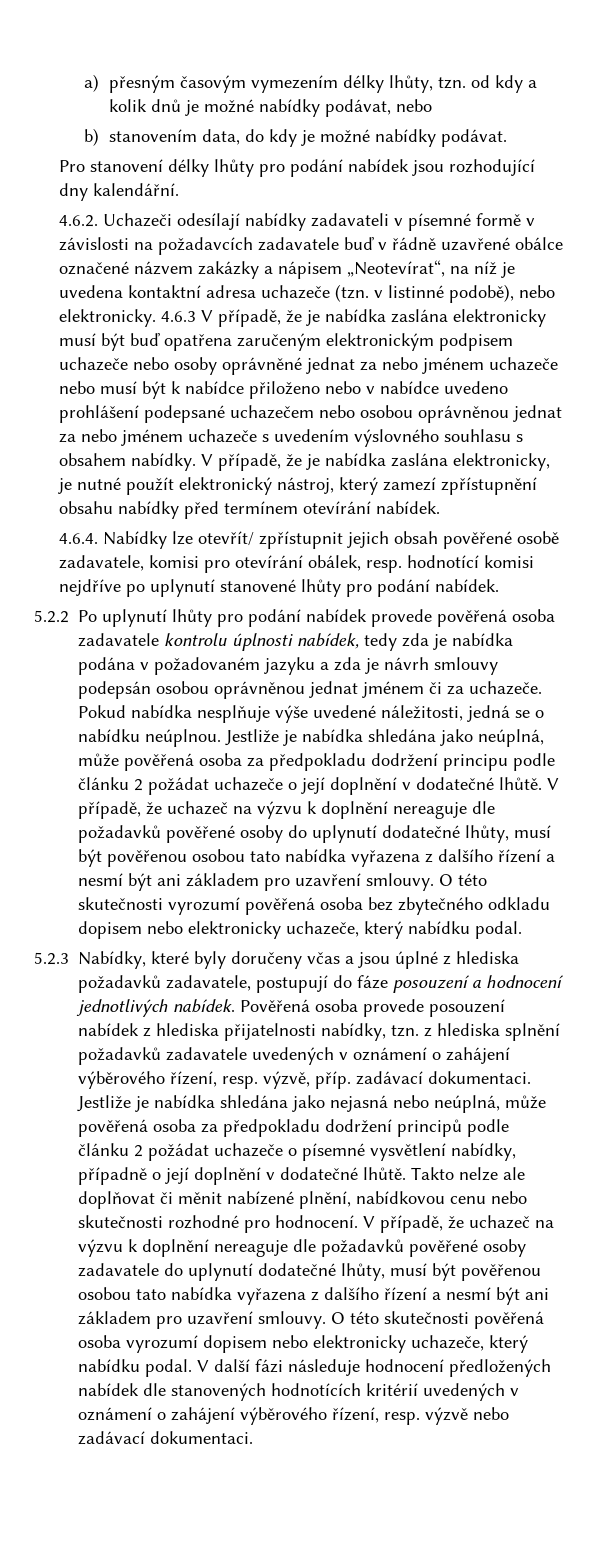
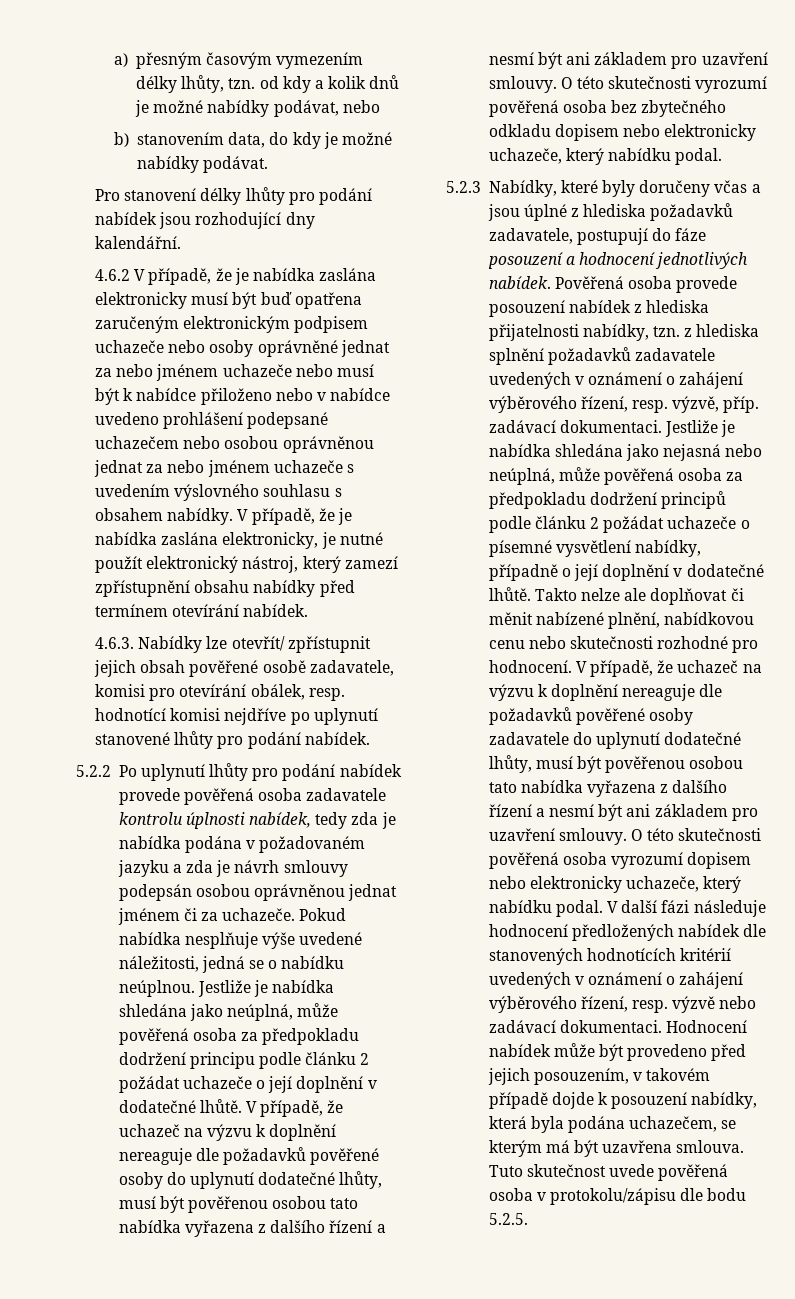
- 4.6.2. Uchazeči odesílají nabídky zadavateli v písemné formě v závislosti na požadavcích zadavatele buď v řádně uzavřené obálce označené názvem zakázky a nápisem „Neotevírat“, na níž je uvedena kontaktní adresa uchazeče (tzn. v listinné podobě), nebo elektronicky. 4.6.3 V případě, že je nabídka zaslána elektronicky musí být buď opatřena zaručeným elektronickým podpisem uchazeče nebo osoby oprávněné jednat za nebo jménem uchazeče nebo musí být k nabídce přiloženo nebo v nabídce uvedeno prohlášení podepsané uchazečem nebo osobou oprávněnou jednat za nebo jménem uchazeče s uvedením výslovného souhlasu s obsahem nabídky.
+ 4.6.2 V případě, že je nabídka zaslána elektronicky musí být buď opatřena zaručeným elektronickým podpisem uchazeče nebo osoby oprávněné jednat za nebo jménem uchazeče nebo musí být k nabídce přiloženo nebo v nabídce uvedeno prohlášení podepsané uchazečem nebo osobou oprávněnou jednat za nebo jménem uchazeče s uvedením výslovného souhlasu s obsahem nabídky.
- 4.6.4. Nabídky lze otevřít/ zpřístupnit jejich obsah pověřené osobě zadavatele, komisi pro otevírání obálek, resp. hodnotící komisi nejdříve po uplynutí stanovené lhůty pro podání nabídek.
+ 4.6.3. Nabídky lze otevřít/ zpřístupnit jejich obsah pověřené osobě zadavatele, komisi pro otevírání obálek, resp. hodnotící komisi nejdříve po uplynutí stanovené lhůty pro podání nabídek.
+ Hodnocení nabídek může být provedeno před jejich posouzením, v takovém případě dojde k posouzení nabídky, která byla podána uchazečem, se kterým má být uzavřena smlouva. Tuto skutečnost uvede pověřená osoba v protokolu/zápisu dle bodu 5.2.5.

